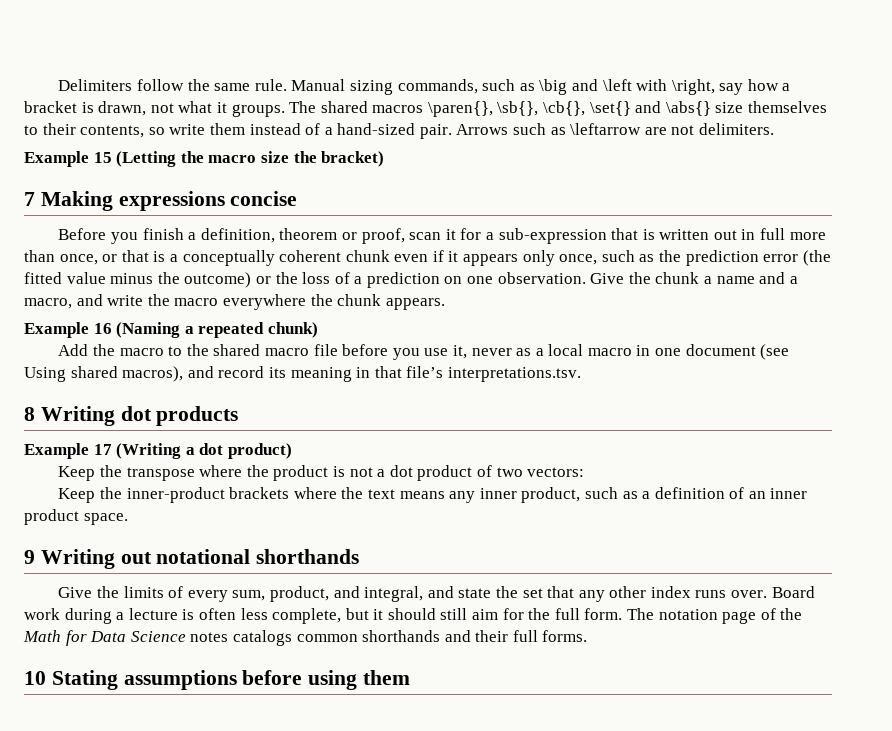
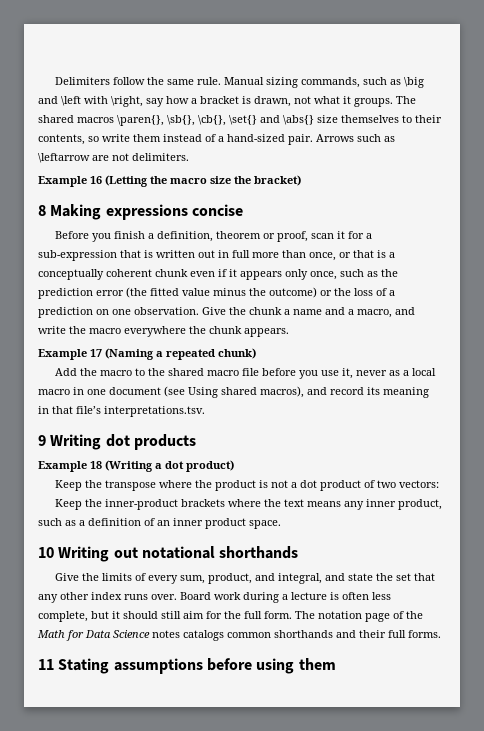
- Example 15 (Letting the macro size the bracket)
+ Example 16 (Letting the macro size the bracket)
- 7 Making expressions concise
+ 8 Making expressions concise
- Example 16 (Naming a repeated chunk)
+ Example 17 (Naming a repeated chunk)
- 8 Writing dot products
+ 9 Writing dot products
- Example 17 (Writing a dot product)
+ Example 18 (Writing a dot product)
- 9 Writing out notational shorthands
+ 10 Writing out notational shorthands
- 10 Stating assumptions before using them
+ 11 Stating assumptions before using them

